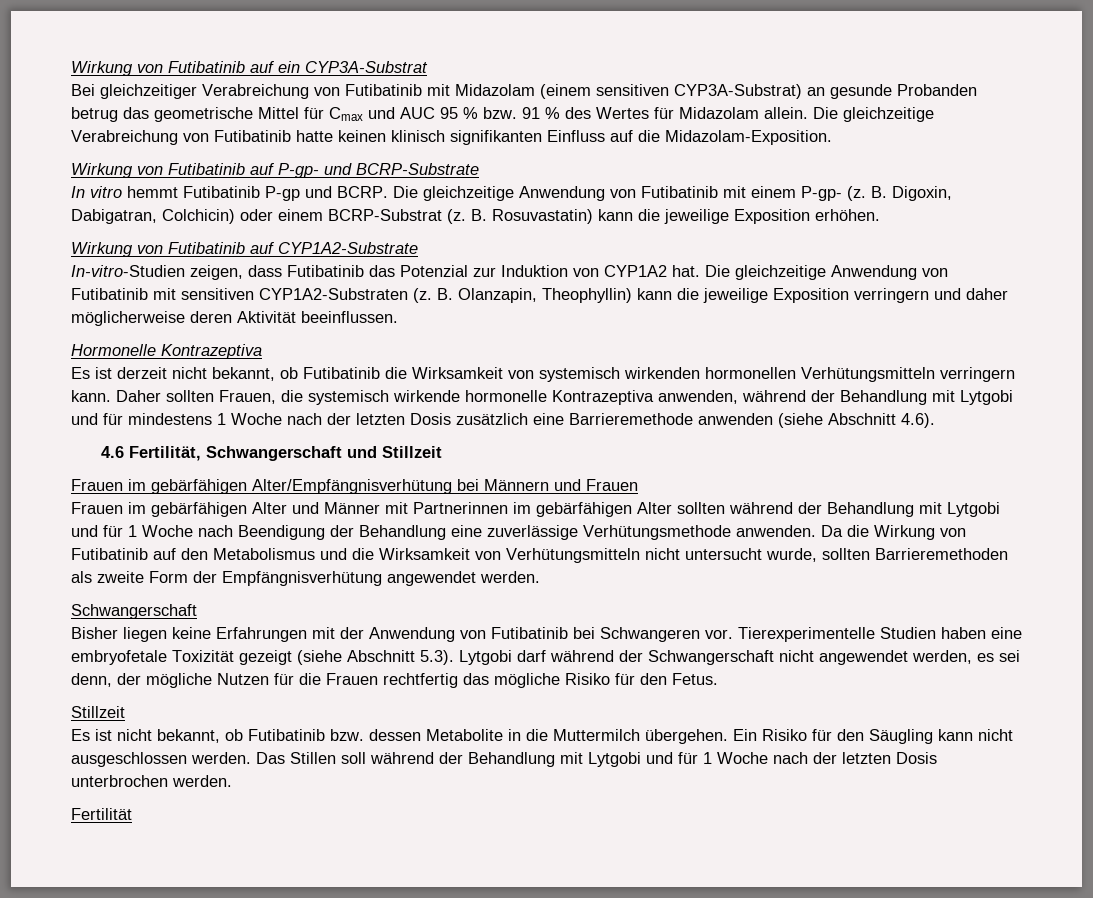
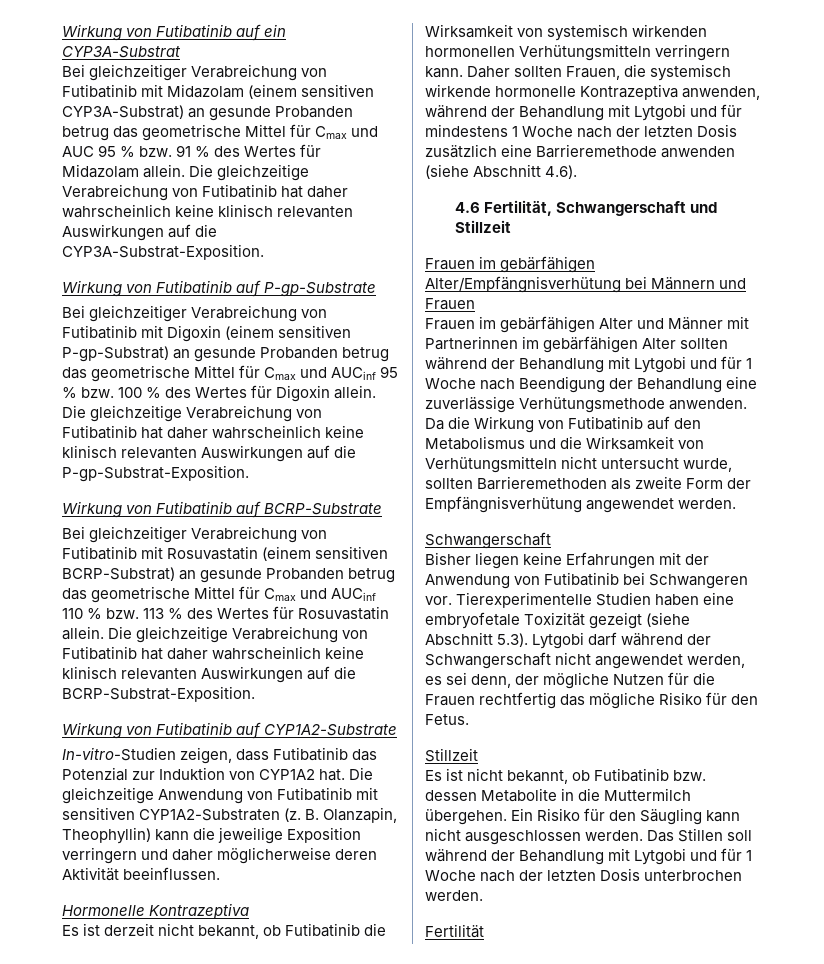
- Die gleichzeitige Verabreichung von Futibatinib hatte keinen klinisch signifikanten Einfluss auf die Midazolam-Exposition.
- Wirkung von Futibatinib auf P-gp- und BCRP-Substrate
- In vitro hemmt Futibatinib P-gp und BCRP. Die gleichzeitige Anwendung von Futibatinib mit einem P-gp- (z. B. Digoxin, Dabigatran, Colchicin) oder einem BCRP-Substrat (z. B. Rosuvastatin) kann die jeweilige Exposition erhöhen.
+ Die gleichzeitige Verabreichung von Futibatinib hat daher wahrscheinlich keine klinisch relevanten Auswirkungen auf die CYP3A-Substrat-Exposition.
+ Wirkung von Futibatinib auf P-gp-Substrate
+ Bei gleichzeitiger Verabreichung von Futibatinib mit Digoxin (einem sensitiven P-gp-Substrat) an gesunde Probanden betrug das geometrische Mittel für Cmax und AUCinf 95 % bzw. 100 % des Wertes für Digoxin allein. Die gleichzeitige Verabreichung von Futibatinib hat daher wahrscheinlich keine klinisch relevanten Auswirkungen auf die P-gp-Substrat-Exposition.
+ Wirkung von Futibatinib auf BCRP-Substrate
+ Bei gleichzeitiger Verabreichung von Futibatinib mit Rosuvastatin (einem sensitiven BCRP-Substrat) an gesunde Probanden betrug das geometrische Mittel für Cmax und AUCinf 110 % bzw. 113 % des Wertes für Rosuvastatin allein. Die gleichzeitige Verabreichung von Futibatinib hat daher wahrscheinlich keine klinisch relevanten Auswirkungen auf die BCRP-Substrat-Exposition.

